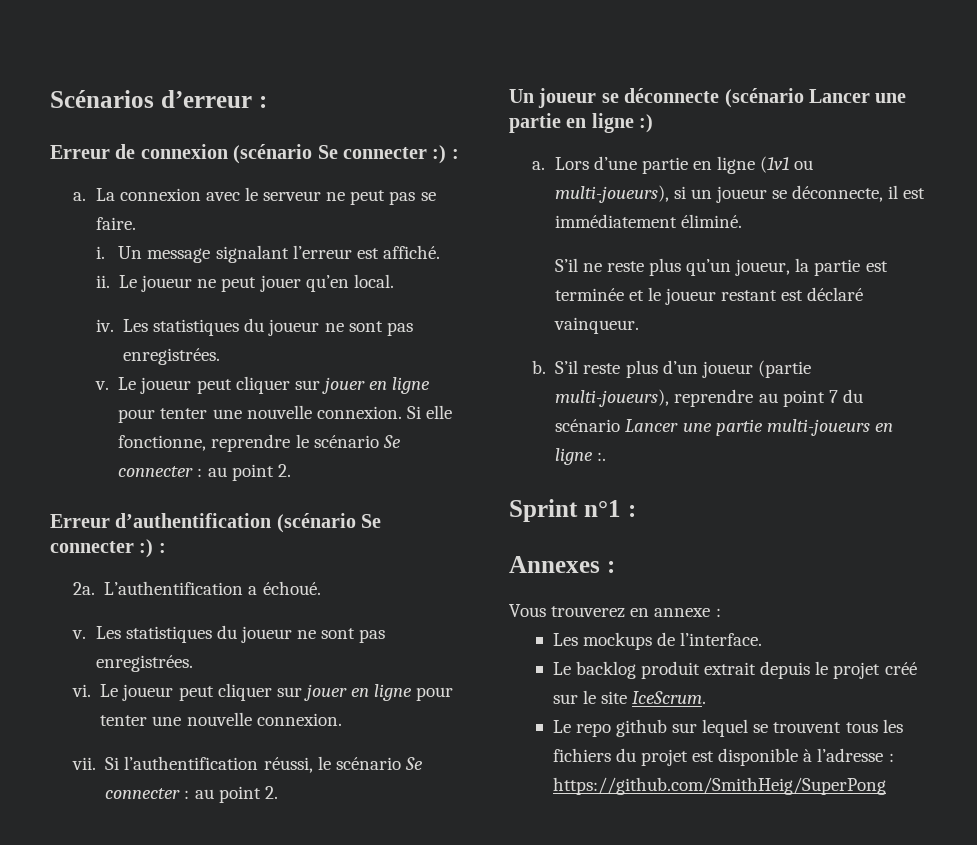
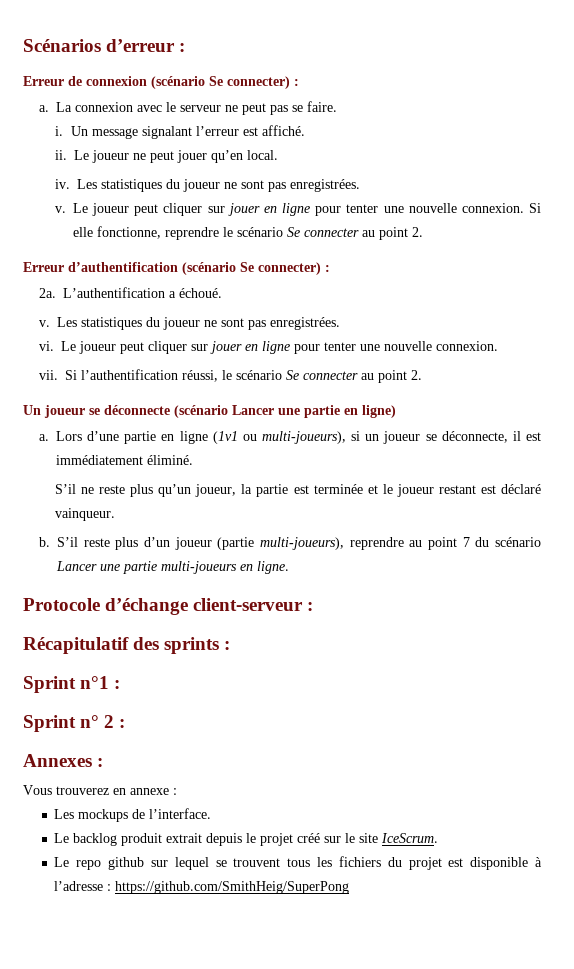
- Erreur de connexion (scénario Se connecter :) :
+ Erreur de connexion (scénario Se connecter) :
- Si elle fonctionne, reprendre le scénario Se connecter : au point 2.
+ Si elle fonctionne, reprendre le scénario Se connecter au point 2.
- Erreur d’authentification (scénario Se connecter :) :
+ Erreur d’authentification (scénario Se connecter) :
- Si l’authentification réussi, le scénario Se connecter : au point 2.
+ Si l’authentification réussi, le scénario Se connecter au point 2.
- Un joueur se déconnecte (scénario Lancer une partie en ligne :)
+ Un joueur se déconnecte (scénario Lancer une partie en ligne)
- S’il reste plus d’un joueur (partie multi-joueurs), reprendre au point 7 du scénario Lancer une partie multi-joueurs en ligne :.
+ S’il reste plus d’un joueur (partie multi-joueurs), reprendre au point 7 du scénario Lancer une partie multi-joueurs en ligne.
+ Protocole d’échange client-serveur :
+ Récapitulatif des sprints :
+ Sprint n° 2 :

